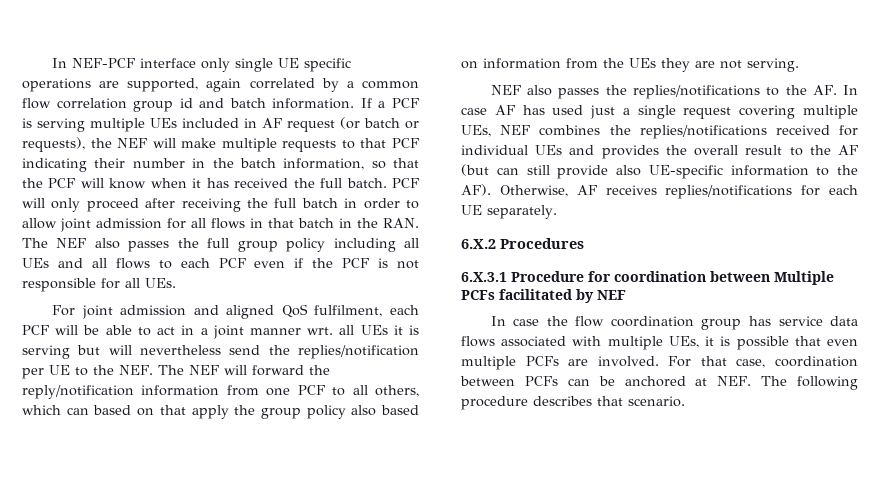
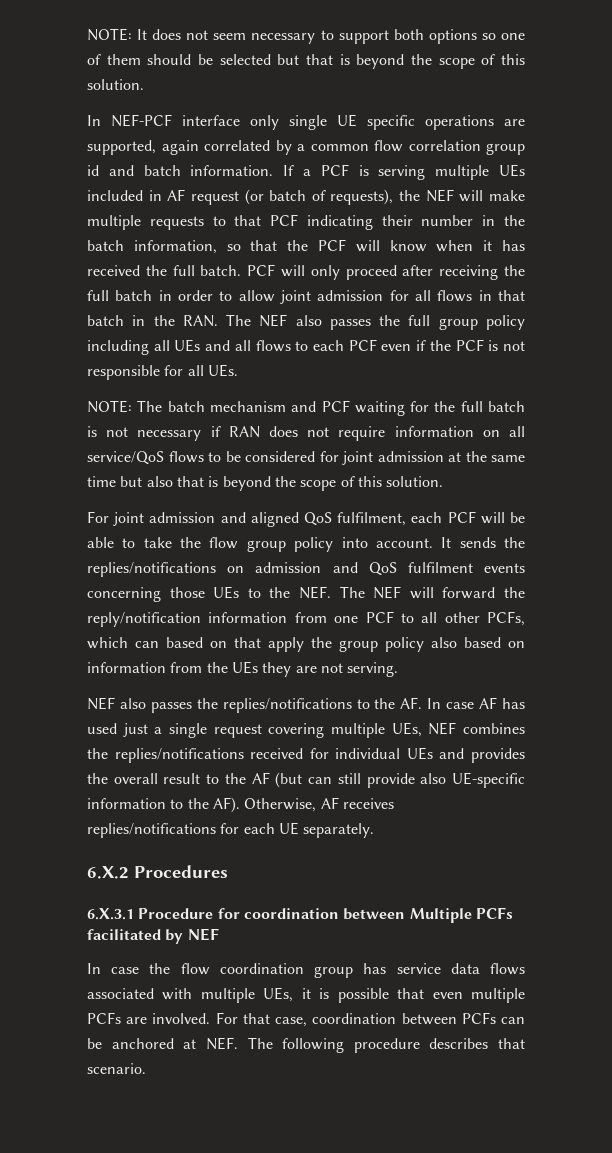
+ NOTE: It does not seem necessary to support both options so one of them should be selected but that is beyond the scope of this solution.
- If a PCF is serving multiple UEs included in AF request (or batch or requests), the NEF will make multiple requests to that PCF indicating their number in the batch information, so that the PCF will know when it has received the full batch.
+ If a PCF is serving multiple UEs included in AF request (or batch of requests), the NEF will make multiple requests to that PCF indicating their number in the batch information, so that the PCF will know when it has received the full batch.
+ NOTE: The batch mechanism and PCF waiting for the full batch is not necessary if RAN does not require information on all service/QoS flows to be considered for joint admission at the same time but also that is beyond the scope of this solution.
- For joint admission and aligned QoS fulfilment, each PCF will be able to act in a joint manner wrt. all UEs it is serving but will nevertheless send the replies/notification per UE to the NEF. The NEF will forward the reply/notification information from one PCF to all others, which can based on that apply the group policy also based on information from the UEs they are not serving.
+ For joint admission and aligned QoS fulfilment, each PCF will be able to take the flow group policy into account. It sends the replies/notifications on admission and QoS fulfilment events concerning those UEs to the NEF. The NEF will forward the reply/notification information from one PCF to all other PCFs, which can based on that apply the group policy also based on information from the UEs they are not serving.

